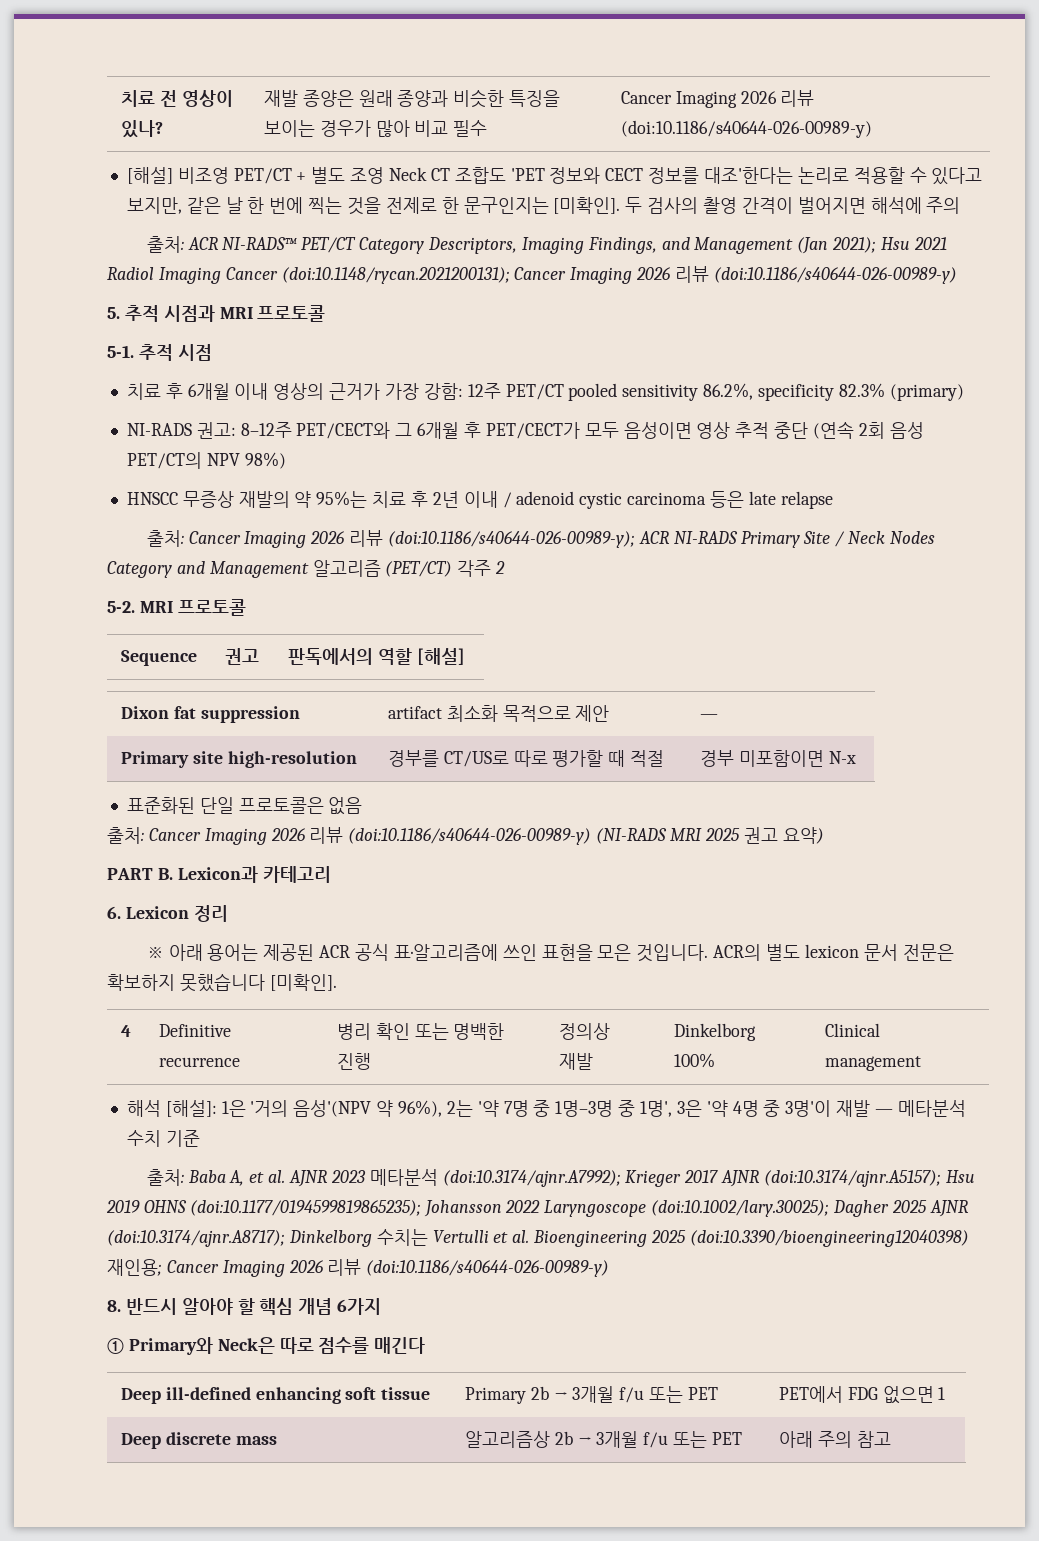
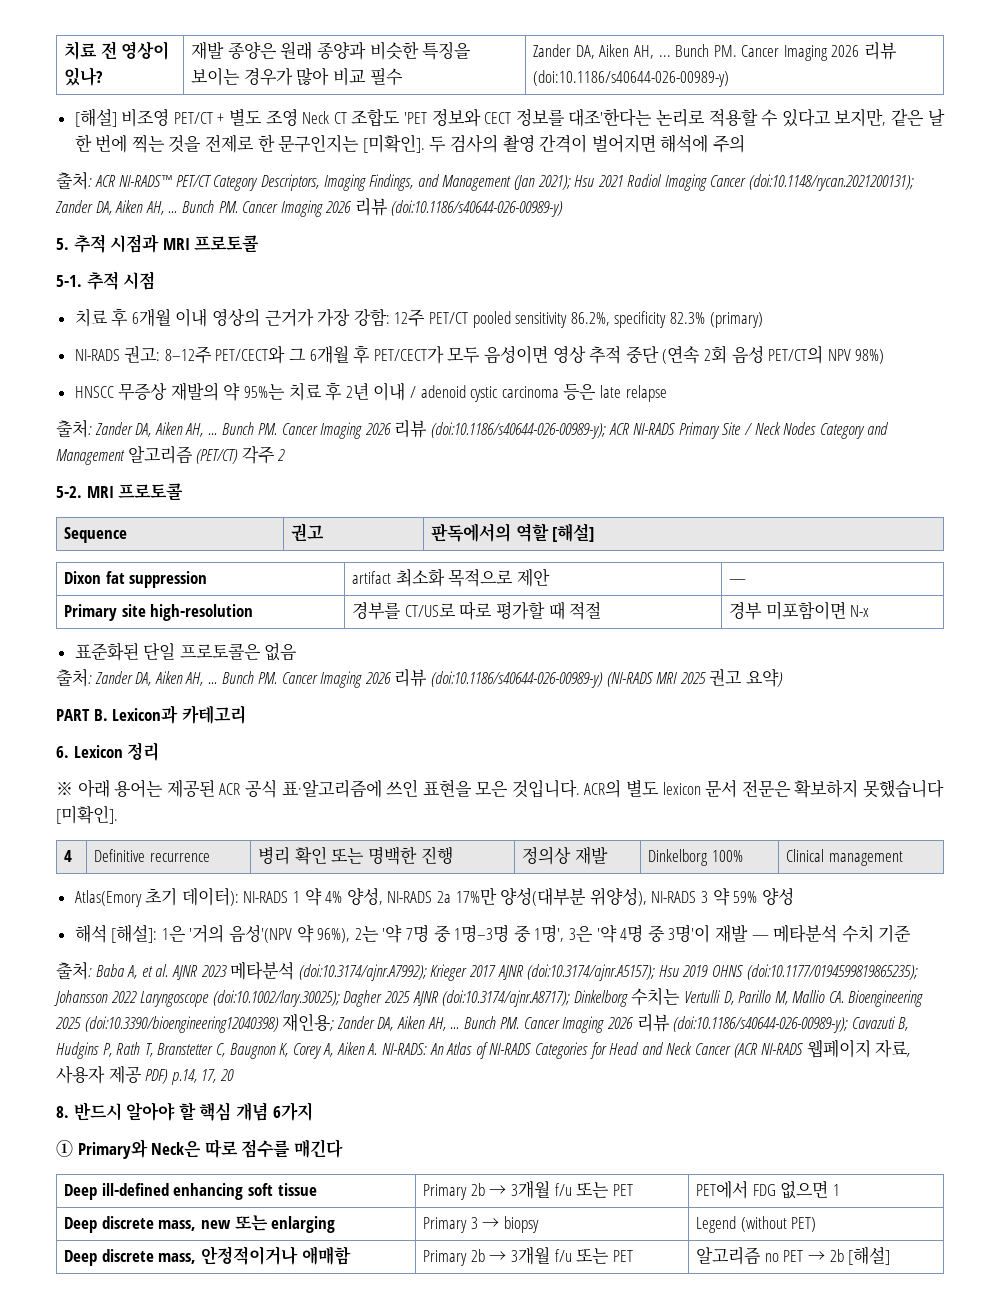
- 치료 전 영상이 있나? | 재발 종양은 원래 종양과 비슷한 특징을 보이는 경우가 많아 비교 필수 | Cancer Imaging 2026 리뷰 (doi:10.1186/s40644-026-00989-y)
+ 치료 전 영상이 있나? | 재발 종양은 원래 종양과 비슷한 특징을 보이는 경우가 많아 비교 필수 | Zander DA, Aiken AH, ... Bunch PM. Cancer Imaging 2026 리뷰 (doi:10.1186/s40644-026-00989-y)
- 출처: ACR NI-RADS™ PET/CT Category Descriptors, Imaging Findings, and Management (Jan 2021); Hsu 2021 Radiol Imaging Cancer (doi:10.1148/rycan.2021200131); Cancer Imaging 2026 리뷰 (doi:10.1186/s40644-026-00989-y)
+ 출처: ACR NI-RADS™ PET/CT Category Descriptors, Imaging Findings, and Management (Jan 2021); Hsu 2021 Radiol Imaging Cancer (doi:10.1148/rycan.2021200131); Zander DA, Aiken AH, ... Bunch PM. Cancer Imaging 2026 리뷰 (doi:10.1186/s40644-026-00989-y)
- 출처: Cancer Imaging 2026 리뷰 (doi:10.1186/s40644-026-00989-y); ACR NI-RADS Primary Site / Neck Nodes Category and Management 알고리즘 (PET/CT) 각주 2
+ 출처: Zander DA, Aiken AH, ... Bunch PM. Cancer Imaging 2026 리뷰 (doi:10.1186/s40644-026-00989-y); ACR NI-RADS Primary Site / Neck Nodes Category and Management 알고리즘 (PET/CT) 각주 2
- 출처: Cancer Imaging 2026 리뷰 (doi:10.1186/s40644-026-00989-y) (NI-RADS MRI 2025 권고 요약)
+ 출처: Zander DA, Aiken AH, ... Bunch PM. Cancer Imaging 2026 리뷰 (doi:10.1186/s40644-026-00989-y) (NI-RADS MRI 2025 권고 요약)
+ Atlas(Emory 초기 데이터): NI-RADS 1 약 4% 양성, NI-RADS 2a 17%만 양성(대부분 위양성), NI-RADS 3 약 59% 양성
- 출처: Baba A, et al. AJNR 2023 메타분석 (doi:10.3174/ajnr.A7992); Krieger 2017 AJNR (doi:10.3174/ajnr.A5157); Hsu 2019 OHNS (doi:10.1177/0194599819865235); Johansson 2022 Laryngoscope (doi:10.1002/lary.30025); Dagher 2025 AJNR (doi:10.3174/ajnr.A8717); Dinkelborg 수치는 Vertulli et al. Bioengineering 2025 (doi:10.3390/bioengineering12040398) 재인용; Cancer Imaging 2026 리뷰 (doi:10.1186/s40644-026-00989-y)
+ 출처: Baba A, et al. AJNR 2023 메타분석 (doi:10.3174/ajnr.A7992); Krieger 2017 AJNR (doi:10.3174/ajnr.A5157); Hsu 2019 OHNS (doi:10.1177/0194599819865235); Johansson 2022 Laryngoscope (doi:10.1002/lary.30025); Dagher 2025 AJNR (doi:10.3174/ajnr.A8717); Dinkelborg 수치는 Vertulli D, Parillo M, Mallio CA. Bioengineering 2025 (doi:10.3390/bioengineering12040398) 재인용; Zander DA, Aiken AH, ... Bunch PM. Cancer Imaging 2026 리뷰 (doi:10.1186/s40644-026-00989-y); Cavazuti B, Hudgins P, Rath T, Branstetter C, Baugnon K, Corey A, Aiken A. NI-RADS: An Atlas of NI-RADS Categories for Head and Neck Cancer (ACR NI-RADS 웹페이지 자료, 사용자 제공 PDF) p.14, 17, 20
- Deep discrete mass | 알고리즘상 2b → 3개월 f/u 또는 PET | 아래 주의 참고
+ Deep discrete mass, new 또는 enlarging | Primary 3 → biopsy | Legend (without PET)
+ Deep discrete mass, 안정적이거나 애매함 | Primary 2b → 3개월 f/u 또는 PET | 알고리즘 no PET → 2b [해설]

